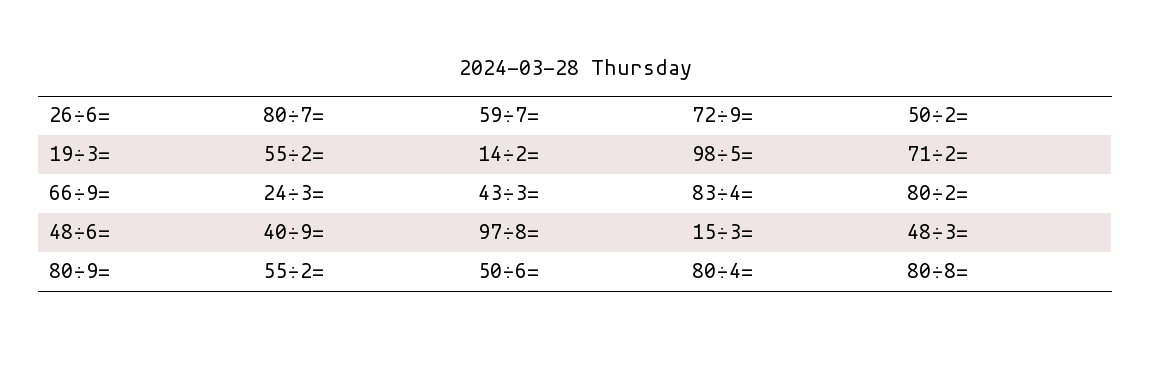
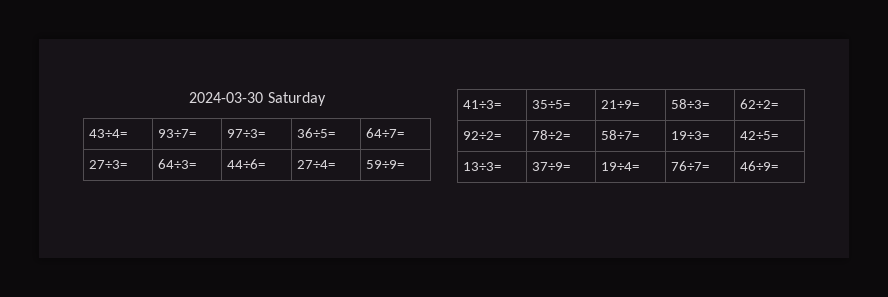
- 2024-03-28 Thursday
- 26÷6= | 80÷7= | 59÷7= | 72÷9= | 50÷2=
- 19÷3= | 55÷2= | 14÷2= | 98÷5= | 71÷2=
- 66÷9= | 24÷3= | 43÷3= | 83÷4= | 80÷2=
- 48÷6= | 40÷9= | 97÷8= | 15÷3= | 48÷3=
- 80÷9= | 55÷2= | 50÷6= | 80÷4= | 80÷8=
+ 2024-03-30 Saturday
+ 43÷4= | 93÷7= | 97÷3= | 36÷5= | 64÷7=
+ 27÷3= | 64÷3= | 44÷6= | 27÷4= | 59÷9=
+ 41÷3= | 35÷5= | 21÷9= | 58÷3= | 62÷2=
+ 92÷2= | 78÷2= | 58÷7= | 19÷3= | 42÷5=
+ 13÷3= | 37÷9= | 19÷4= | 76÷7= | 46÷9=

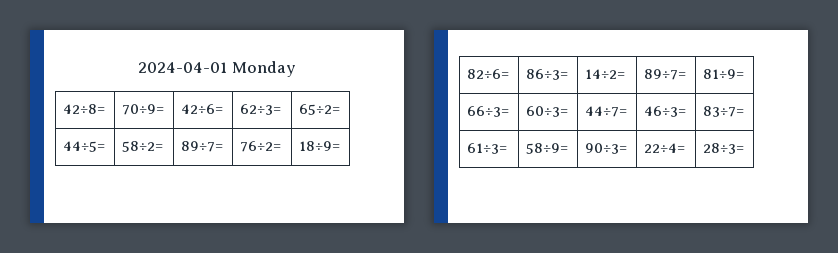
- 2024-03-30 Saturday
- 43÷4= | 93÷7= | 97÷3= | 36÷5= | 64÷7=
- 27÷3= | 64÷3= | 44÷6= | 27÷4= | 59÷9=
- 41÷3= | 35÷5= | 21÷9= | 58÷3= | 62÷2=
- 92÷2= | 78÷2= | 58÷7= | 19÷3= | 42÷5=
- 13÷3= | 37÷9= | 19÷4= | 76÷7= | 46÷9=
+ 2024-04-01 Monday
+ 42÷8= | 70÷9= | 42÷6= | 62÷3= | 65÷2=
+ 44÷5= | 58÷2= | 89÷7= | 76÷2= | 18÷9=
+ 82÷6= | 86÷3= | 14÷2= | 89÷7= | 81÷9=
+ 66÷3= | 60÷3= | 44÷7= | 46÷3= | 83÷7=
+ 61÷3= | 58÷9= | 90÷3= | 22÷4= | 28÷3=

